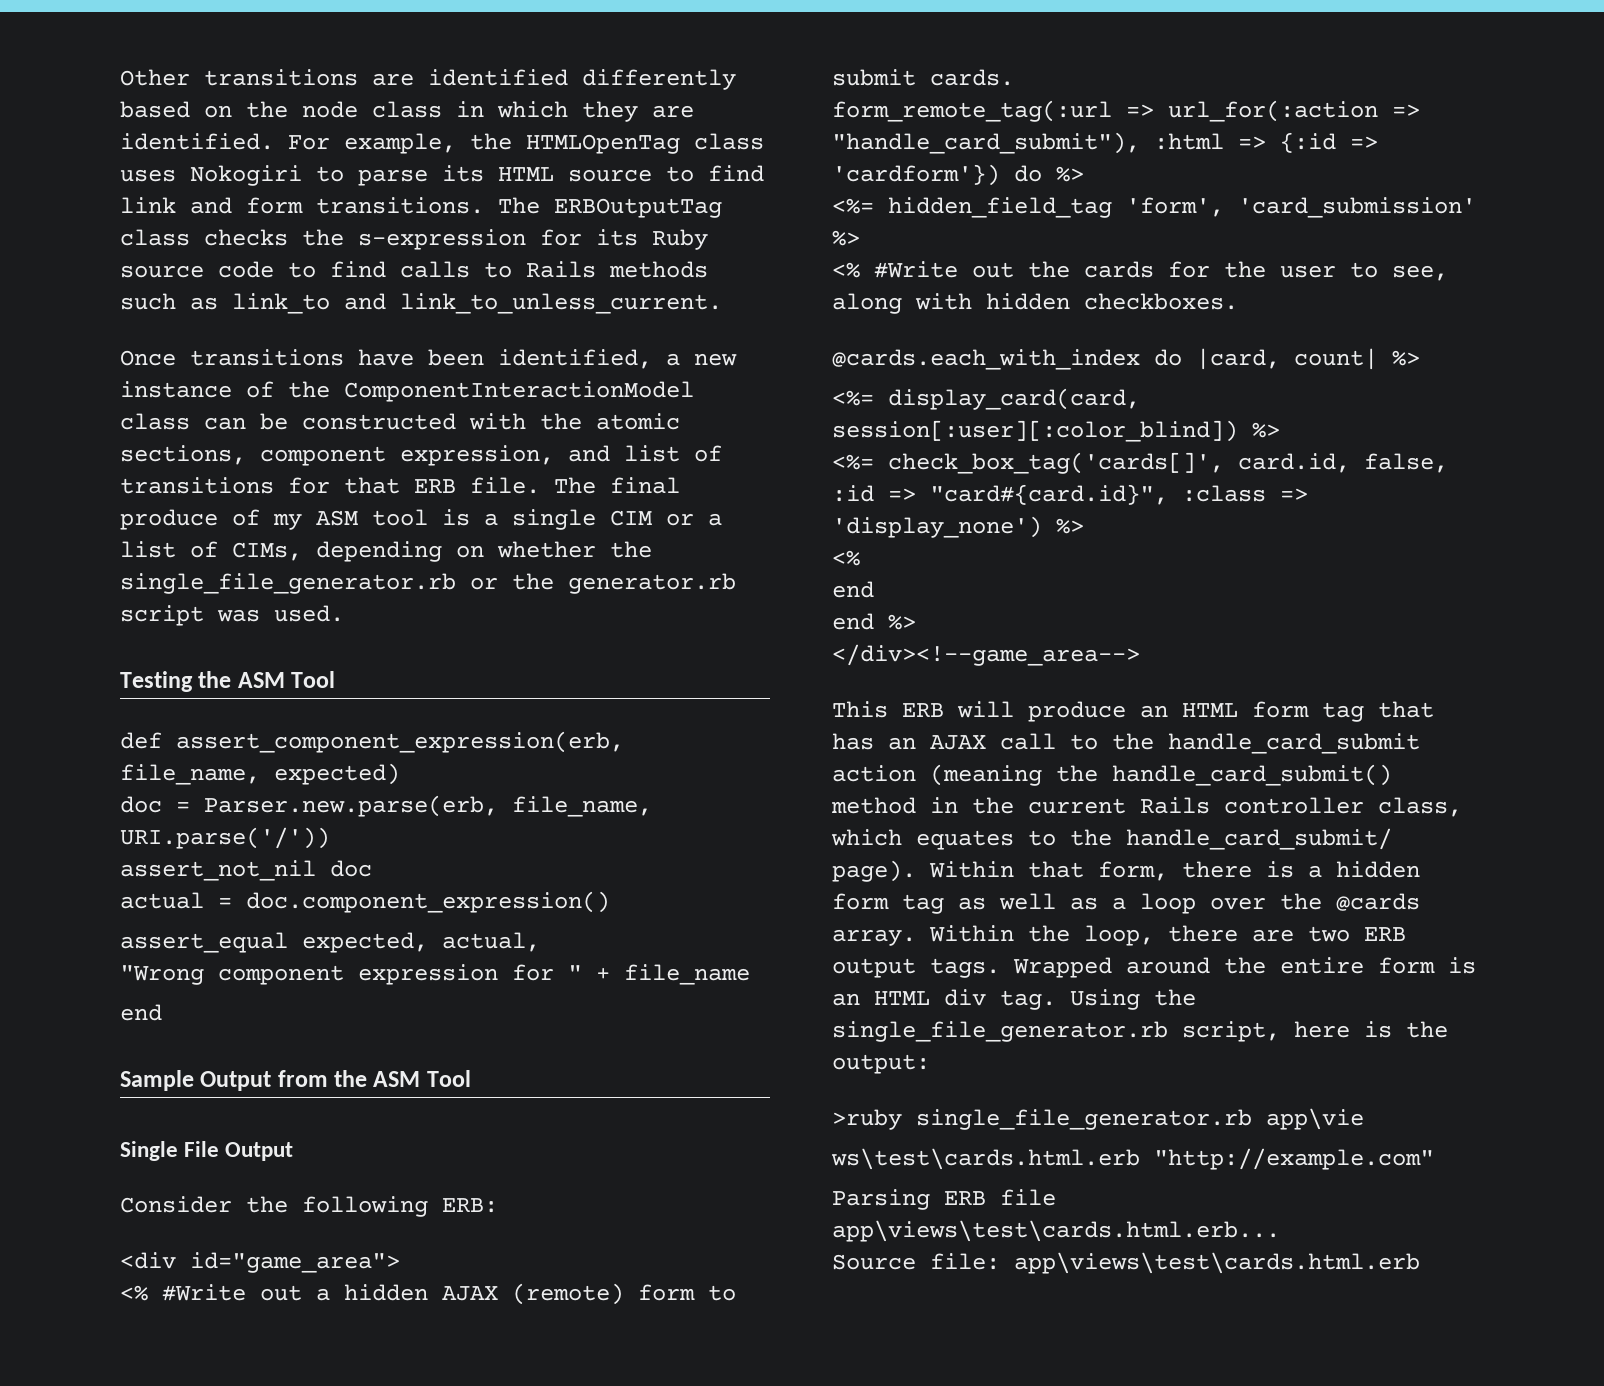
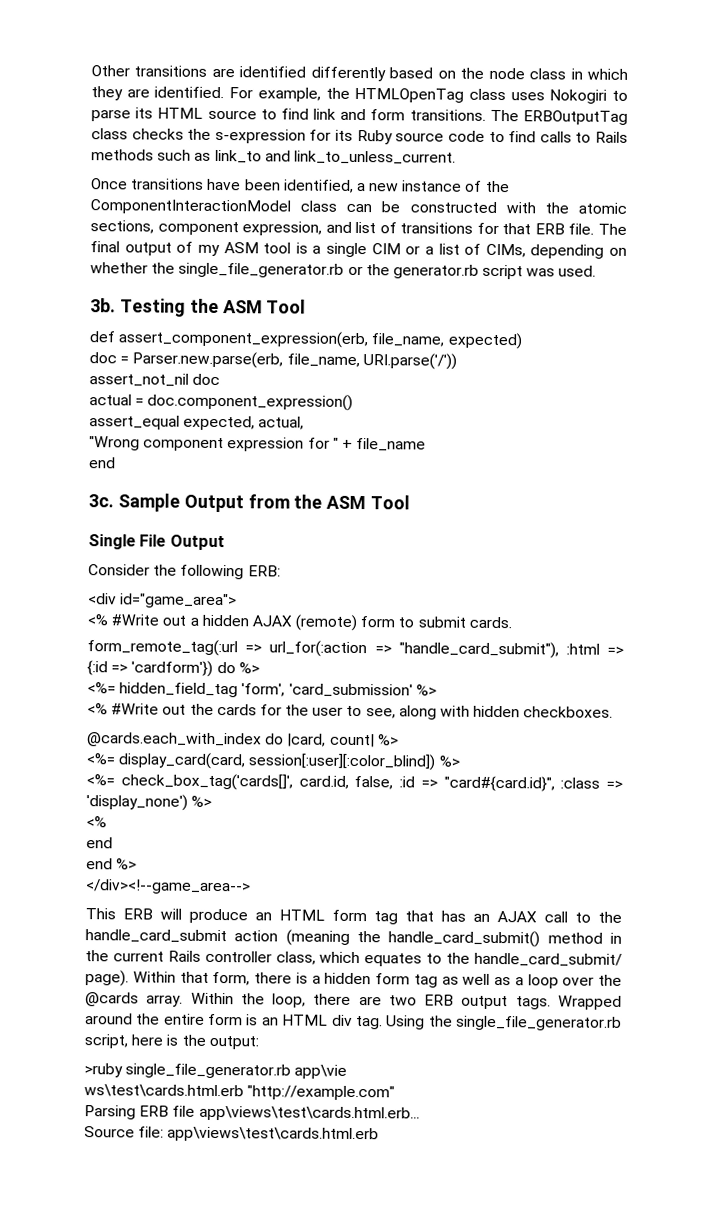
- The final produce of my ASM tool is a single CIM or a list of CIMs, depending on whether the single_file_generator.rb or the generator.rb script was used.
+ The final output of my ASM tool is a single CIM or a list of CIMs, depending on whether the single_file_generator.rb or the generator.rb script was used.
+ 3b.
+ 3c.

